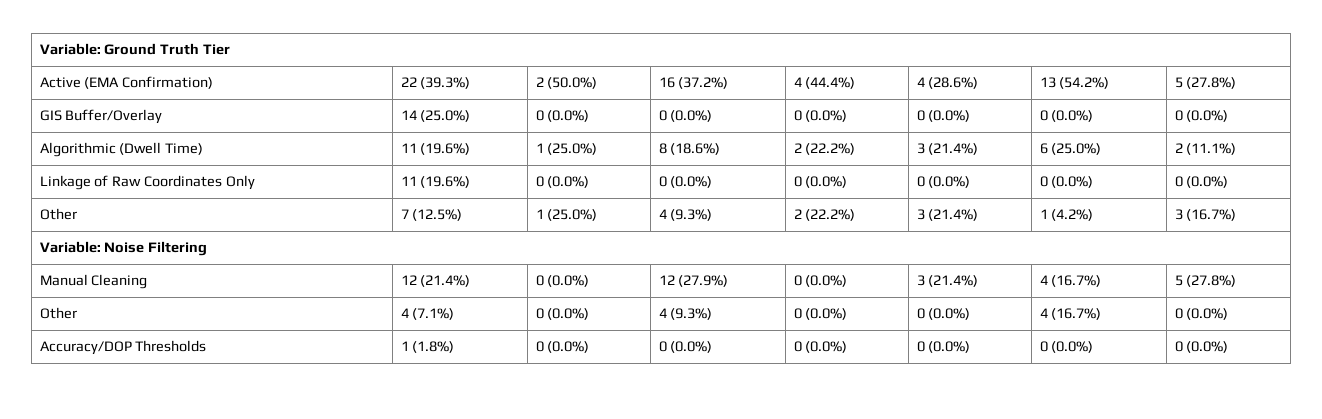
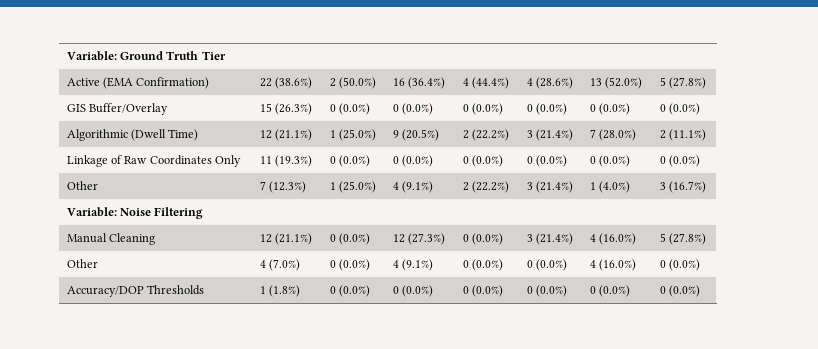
- Active (EMA Confirmation) | 22 (39.3%) | 2 (50.0%) | 16 (37.2%) | 4 (44.4%) | 4 (28.6%) | 13 (54.2%) | 5 (27.8%)
+ Active (EMA Confirmation) | 22 (38.6%) | 2 (50.0%) | 16 (36.4%) | 4 (44.4%) | 4 (28.6%) | 13 (52.0%) | 5 (27.8%)
- GIS Buffer/Overlay | 14 (25.0%) | 0 (0.0%) | 0 (0.0%) | 0 (0.0%) | 0 (0.0%) | 0 (0.0%) | 0 (0.0%)
+ GIS Buffer/Overlay | 15 (26.3%) | 0 (0.0%) | 0 (0.0%) | 0 (0.0%) | 0 (0.0%) | 0 (0.0%) | 0 (0.0%)
- Algorithmic (Dwell Time) | 11 (19.6%) | 1 (25.0%) | 8 (18.6%) | 2 (22.2%) | 3 (21.4%) | 6 (25.0%) | 2 (11.1%)
+ Algorithmic (Dwell Time) | 12 (21.1%) | 1 (25.0%) | 9 (20.5%) | 2 (22.2%) | 3 (21.4%) | 7 (28.0%) | 2 (11.1%)
- Linkage of Raw Coordinates Only | 11 (19.6%) | 0 (0.0%) | 0 (0.0%) | 0 (0.0%) | 0 (0.0%) | 0 (0.0%) | 0 (0.0%)
+ Linkage of Raw Coordinates Only | 11 (19.3%) | 0 (0.0%) | 0 (0.0%) | 0 (0.0%) | 0 (0.0%) | 0 (0.0%) | 0 (0.0%)
- Other | 7 (12.5%) | 1 (25.0%) | 4 (9.3%) | 2 (22.2%) | 3 (21.4%) | 1 (4.2%) | 3 (16.7%)
+ Other | 7 (12.3%) | 1 (25.0%) | 4 (9.1%) | 2 (22.2%) | 3 (21.4%) | 1 (4.0%) | 3 (16.7%)
- Manual Cleaning | 12 (21.4%) | 0 (0.0%) | 12 (27.9%) | 0 (0.0%) | 3 (21.4%) | 4 (16.7%) | 5 (27.8%)
+ Manual Cleaning | 12 (21.1%) | 0 (0.0%) | 12 (27.3%) | 0 (0.0%) | 3 (21.4%) | 4 (16.0%) | 5 (27.8%)
- Other | 4 (7.1%) | 0 (0.0%) | 4 (9.3%) | 0 (0.0%) | 0 (0.0%) | 4 (16.7%) | 0 (0.0%)
+ Other | 4 (7.0%) | 0 (0.0%) | 4 (9.1%) | 0 (0.0%) | 0 (0.0%) | 4 (16.0%) | 0 (0.0%)

